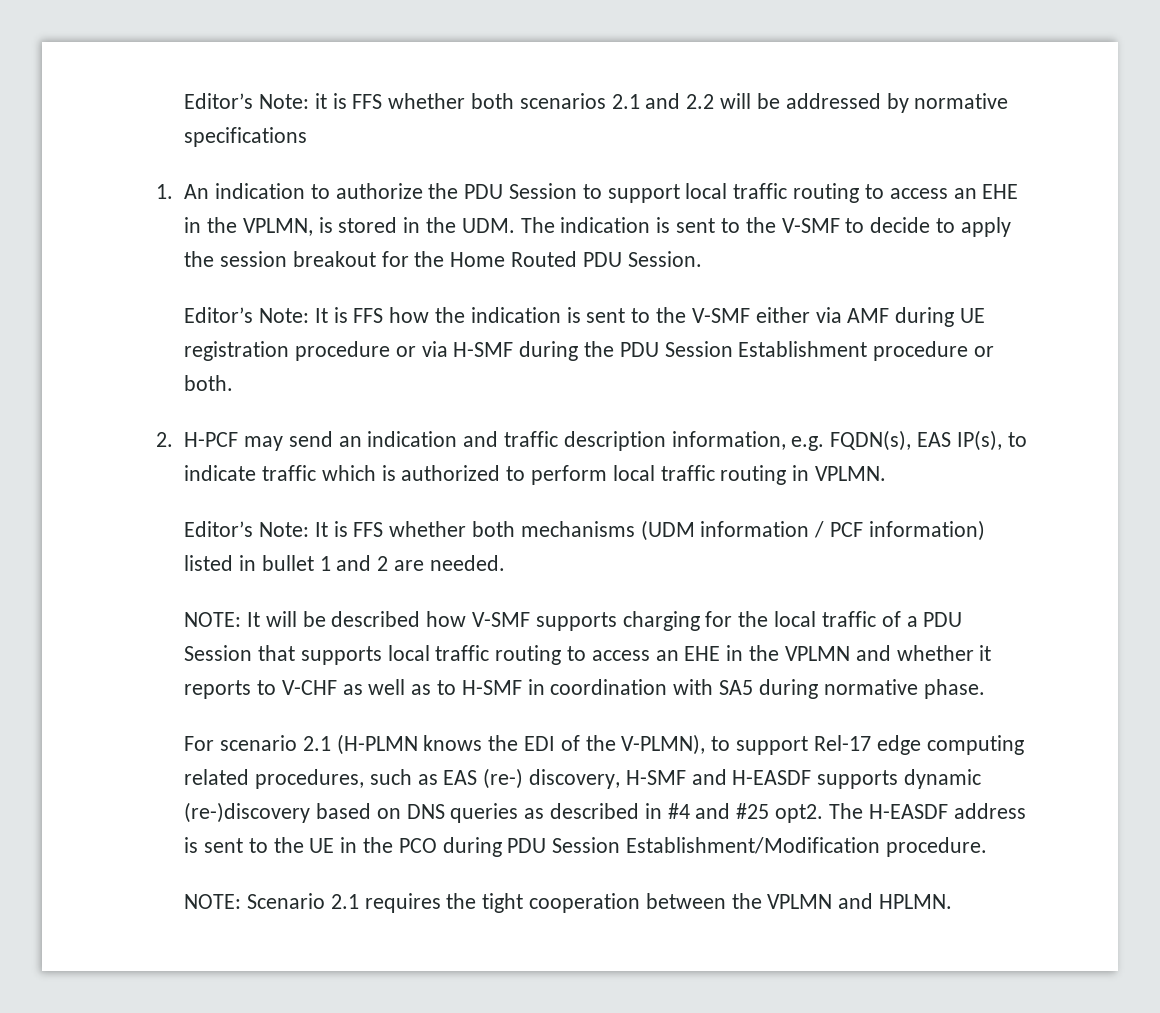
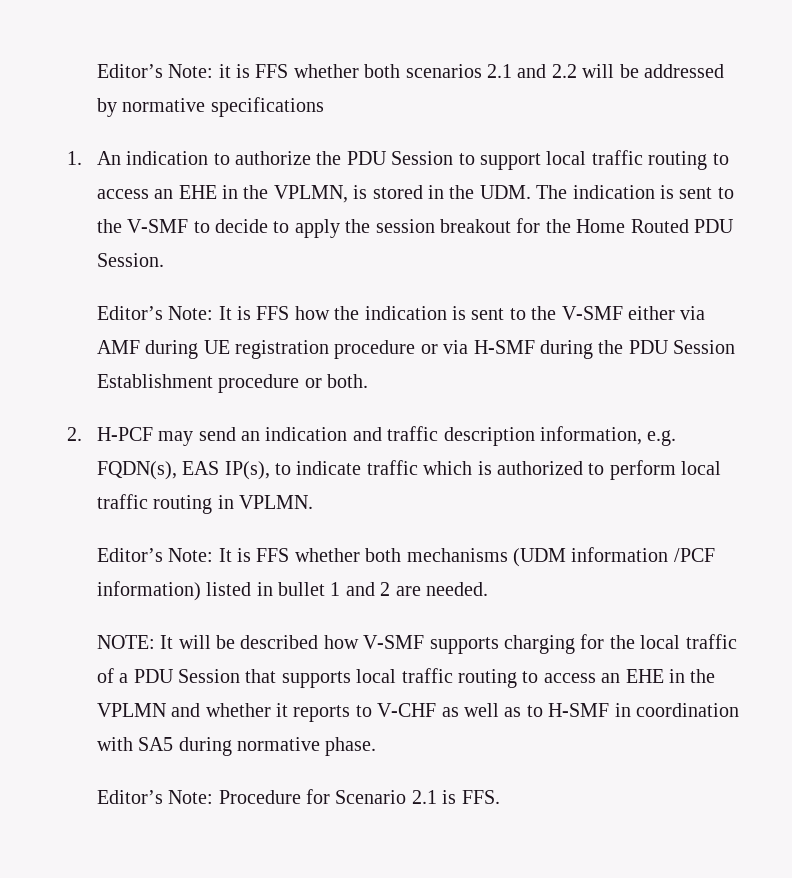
- Editor’s Note: It is FFS whether both mechanisms (UDM information / PCF information) listed in bullet 1 and 2 are needed.
+ Editor’s Note: It is FFS whether both mechanisms (UDM information /PCF information) listed in bullet 1 and 2 are needed.
- For scenario 2.1 (H-PLMN knows the EDI of the V-PLMN), to support Rel-17 edge computing related procedures, such as EAS (re-) discovery, H-SMF and H-EASDF supports dynamic (re-)discovery based on DNS queries as described in #4 and #25 opt2. The H-EASDF address is sent to the UE in the PCO during PDU Session Establishment/Modification procedure.
- NOTE: Scenario 2.1 requires the tight cooperation between the VPLMN and HPLMN.
+ Editor’s Note: Procedure for Scenario 2.1 is FFS.

